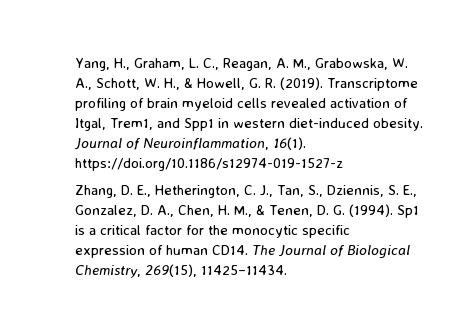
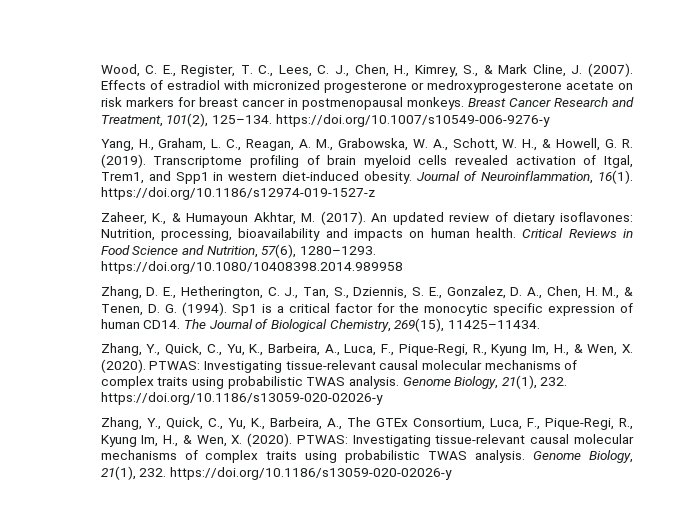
+ Wood, C. E., Register, T. C., Lees, C. J., Chen, H., Kimrey, S., & Mark Cline, J. (2007). Effects of estradiol with micronized progesterone or medroxyprogesterone acetate on risk markers for breast cancer in postmenopausal monkeys. Breast Cancer Research and Treatment, 101(2), 125–134. https://doi.org/10.1007/s10549-006-9276-y
+ Zaheer, K., & Humayoun Akhtar, M. (2017). An updated review of dietary isoflavones: Nutrition, processing, bioavailability and impacts on human health. Critical Reviews in Food Science and Nutrition, 57(6), 1280–1293. https://doi.org/10.1080/10408398.2014.989958
+ Zhang, Y., Quick, C., Yu, K., Barbeira, A., Luca, F., Pique-Regi, R., Kyung Im, H., & Wen, X. (2020). PTWAS: Investigating tissue-relevant causal molecular mechanisms of complex traits using probabilistic TWAS analysis. Genome Biology, 21(1), 232. https://doi.org/10.1186/s13059-020-02026-y
+ Zhang, Y., Quick, C., Yu, K., Barbeira, A., The GTEx Consortium, Luca, F., Pique-Regi, R., Kyung Im, H., & Wen, X. (2020). PTWAS: Investigating tissue-relevant causal molecular mechanisms of complex traits using probabilistic TWAS analysis. Genome Biology, 21(1), 232. https://doi.org/10.1186/s13059-020-02026-y

